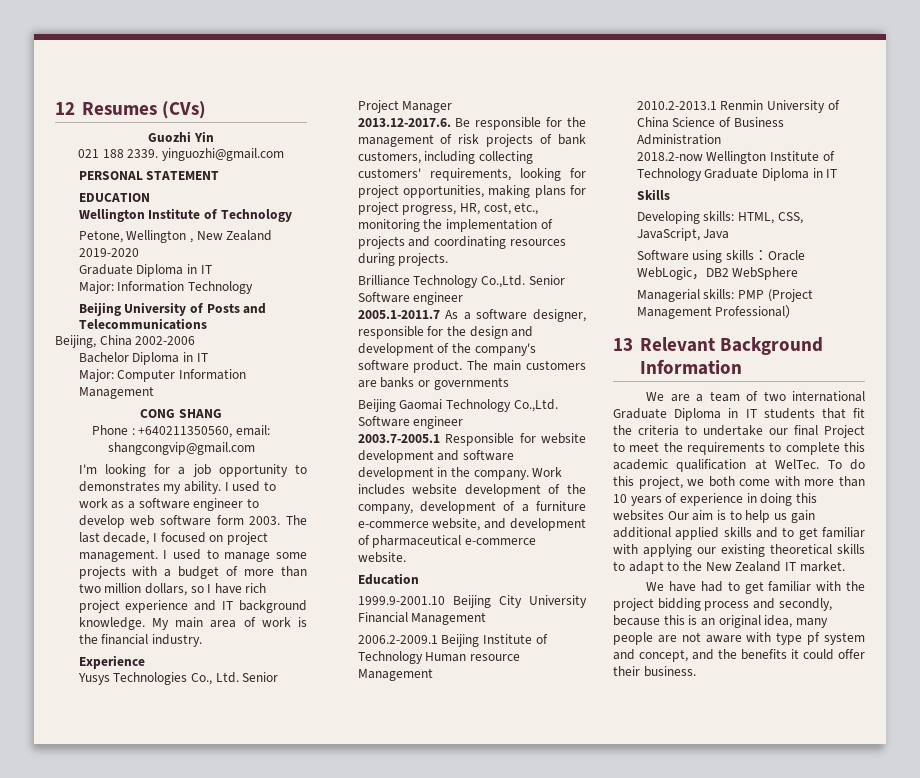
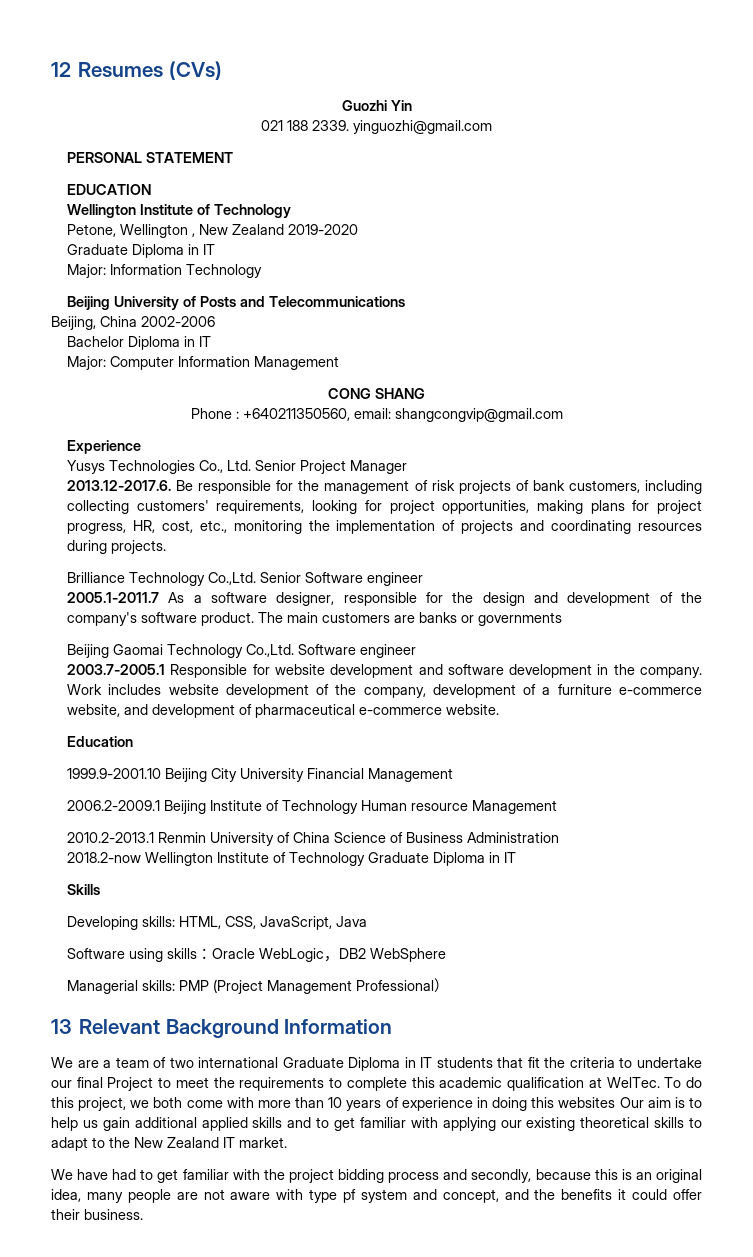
- I'm looking for a job opportunity to demonstrates my ability. I used to work as a software engineer to develop web software form 2003. The last decade, I focused on project management. I used to manage some projects with a budget of more than two million dollars, so I have rich project experience and IT background knowledge. My main area of work is the financial industry.

